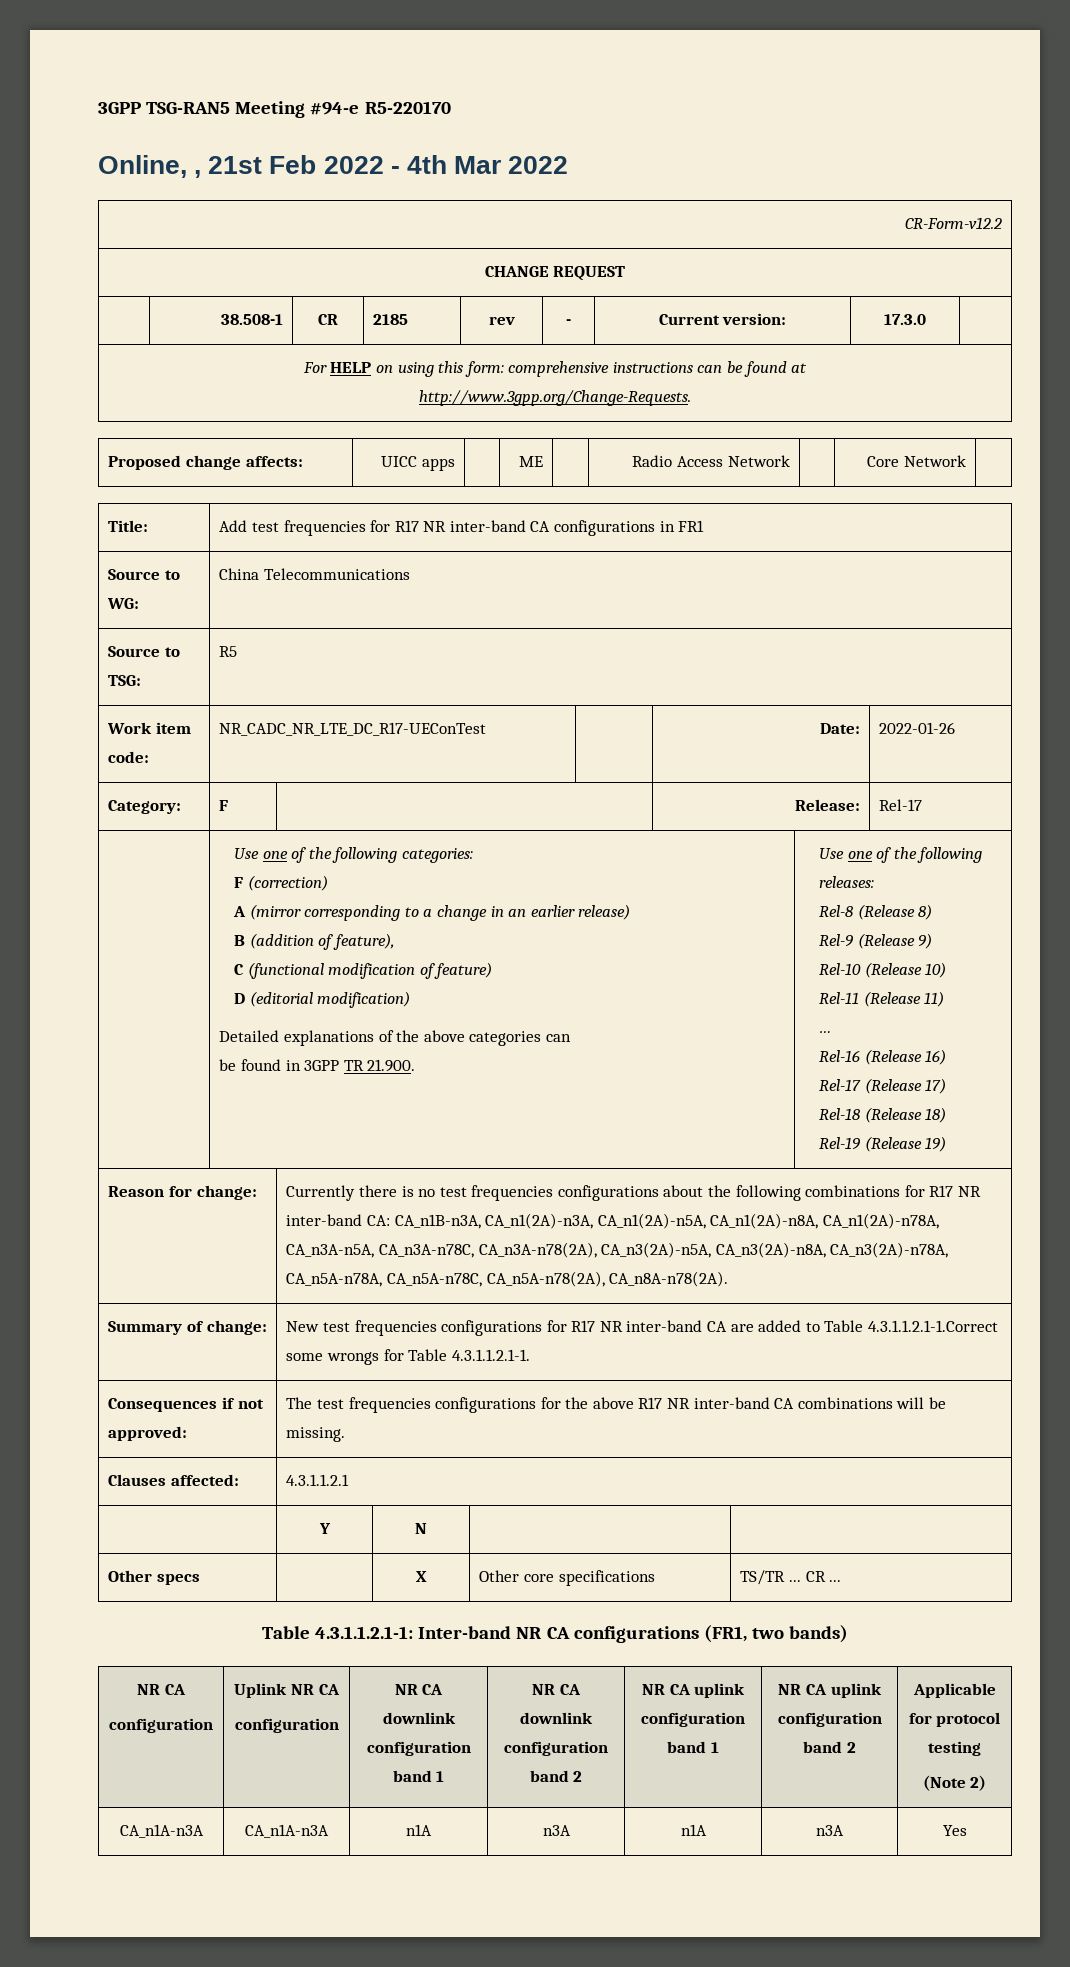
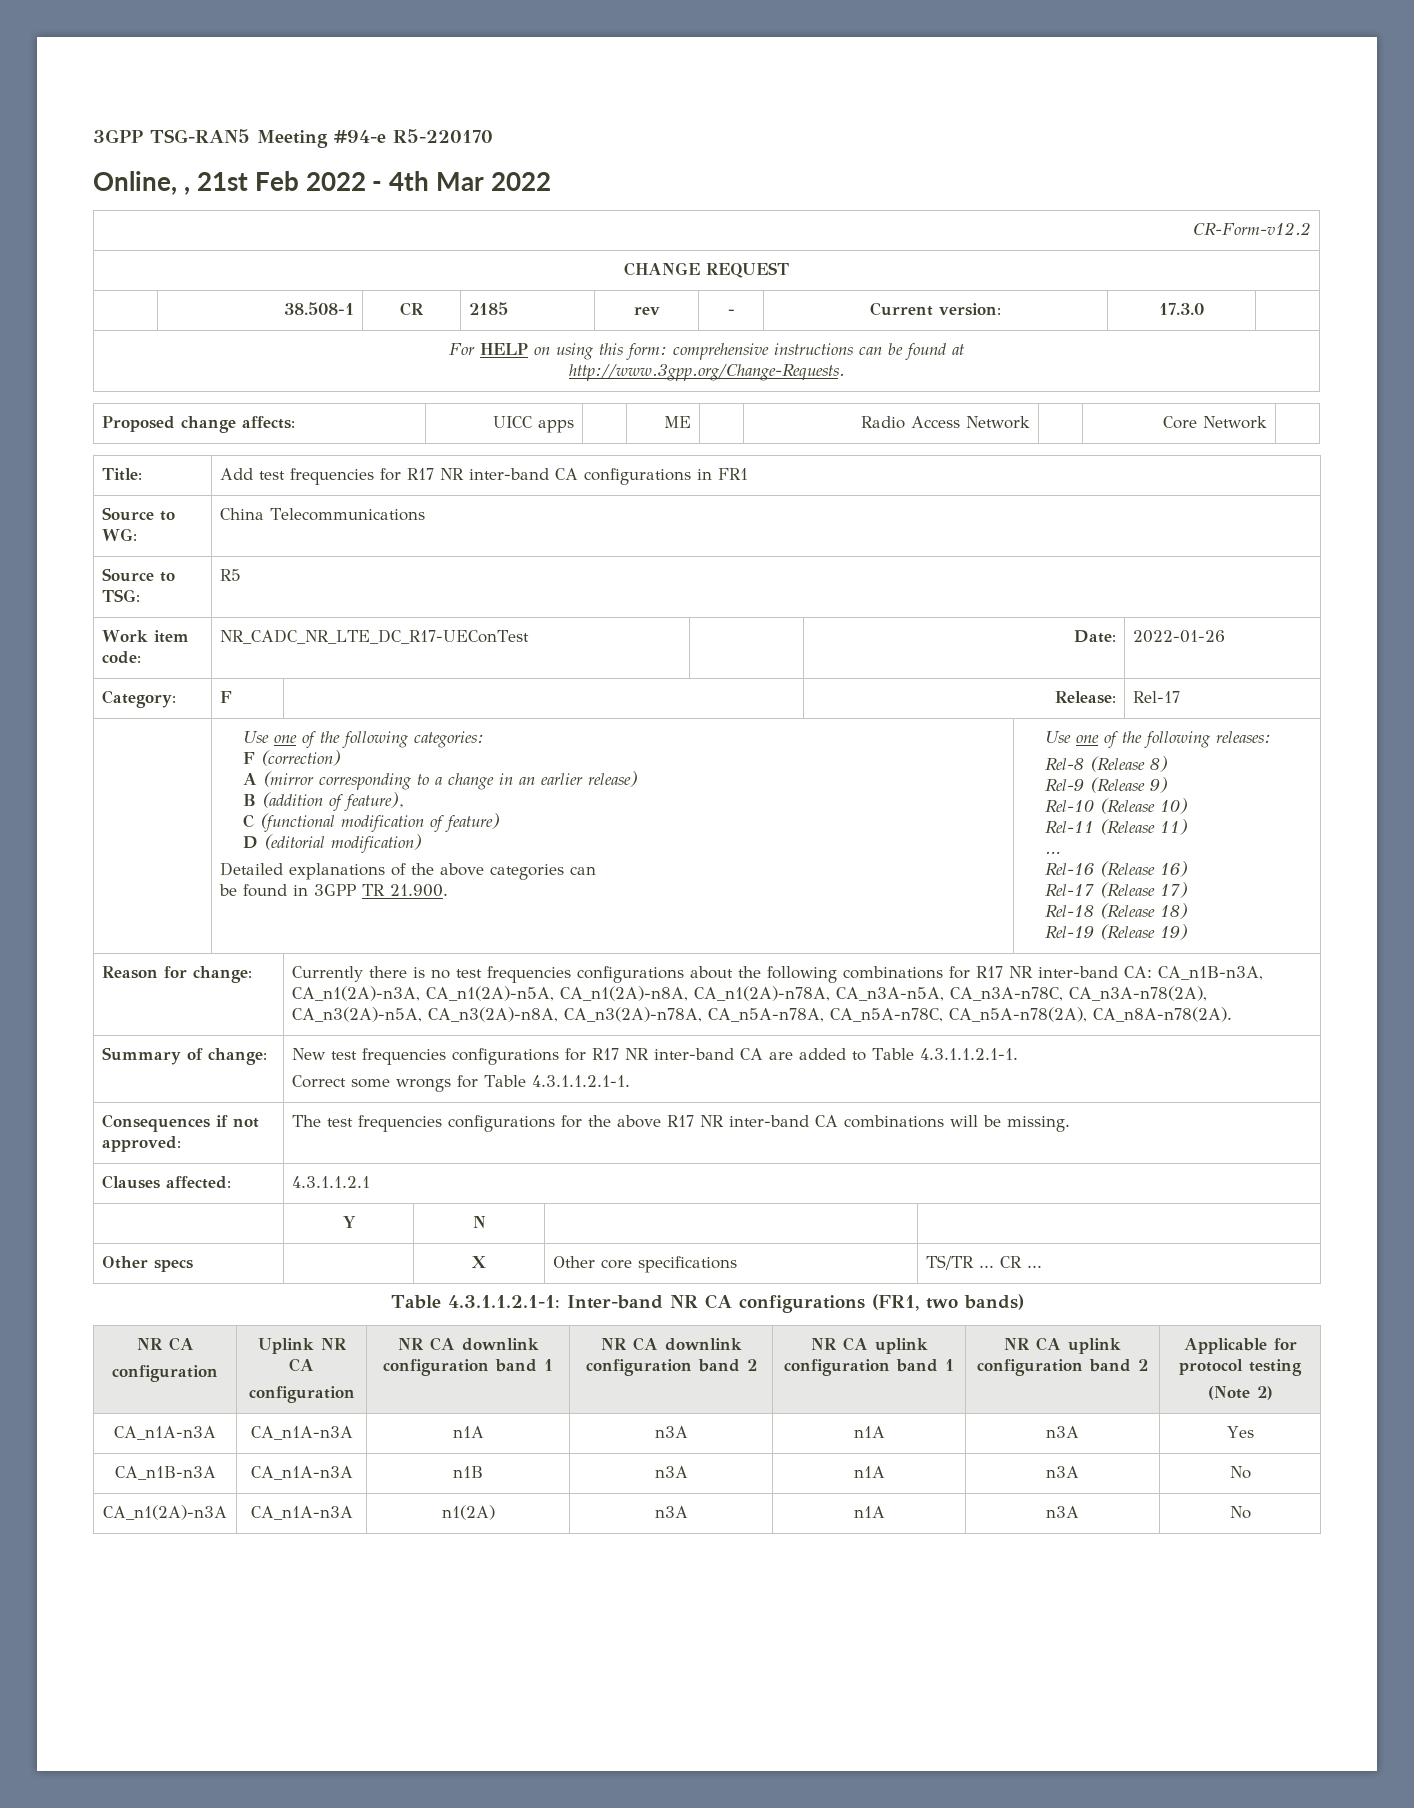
- Summary of change: | New test frequencies configurations for R17 NR inter-band CA are added to Table 4.3.1.1.2.1-1.Correct some wrongs for Table 4.3.1.1.2.1-1.
+ Summary of change: | New test frequencies configurations for R17 NR inter-band CA are added to Table 4.3.1.1.2.1-1.
+ Correct some wrongs for Table 4.3.1.1.2.1-1.
+ CA_n1B-n3A | CA_n1A-n3A | n1B | n3A | n1A | n3A | No
+ CA_n1(2A)-n3A | CA_n1A-n3A | n1(2A) | n3A | n1A | n3A | No

